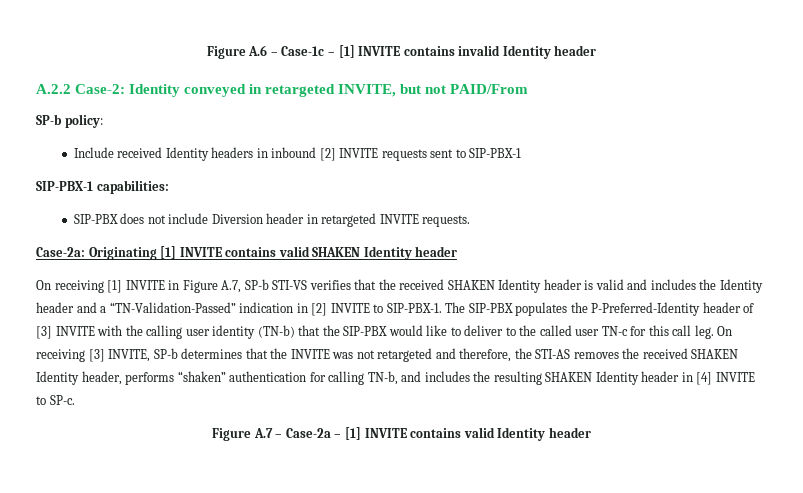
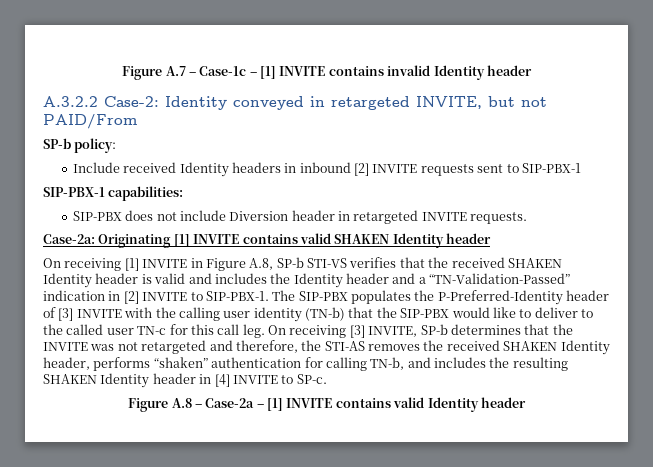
- Figure A.6 – Case-1c – [1] INVITE contains invalid Identity header
+ Figure A.7 – Case-1c – [1] INVITE contains invalid Identity header
- A.2.2 Case-2: Identity conveyed in retargeted INVITE, but not PAID/From
+ A.3.2.2 Case-2: Identity conveyed in retargeted INVITE, but not PAID/From
- On receiving [1] INVITE in Figure A.7, SP-b STI-VS verifies that the received SHAKEN Identity header is valid and includes the Identity header and a “TN-Validation-Passed” indication in [2] INVITE to SIP-PBX-1.
+ On receiving [1] INVITE in Figure A.8, SP-b STI-VS verifies that the received SHAKEN Identity header is valid and includes the Identity header and a “TN-Validation-Passed” indication in [2] INVITE to SIP-PBX-1.
- Figure A.7 – Case-2a – [1] INVITE contains valid Identity header
+ Figure A.8 – Case-2a – [1] INVITE contains valid Identity header

